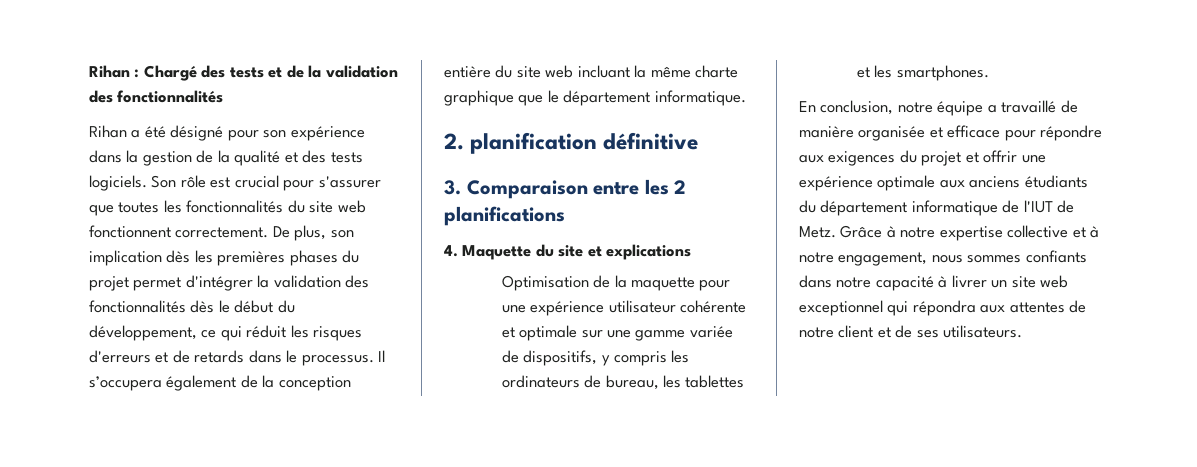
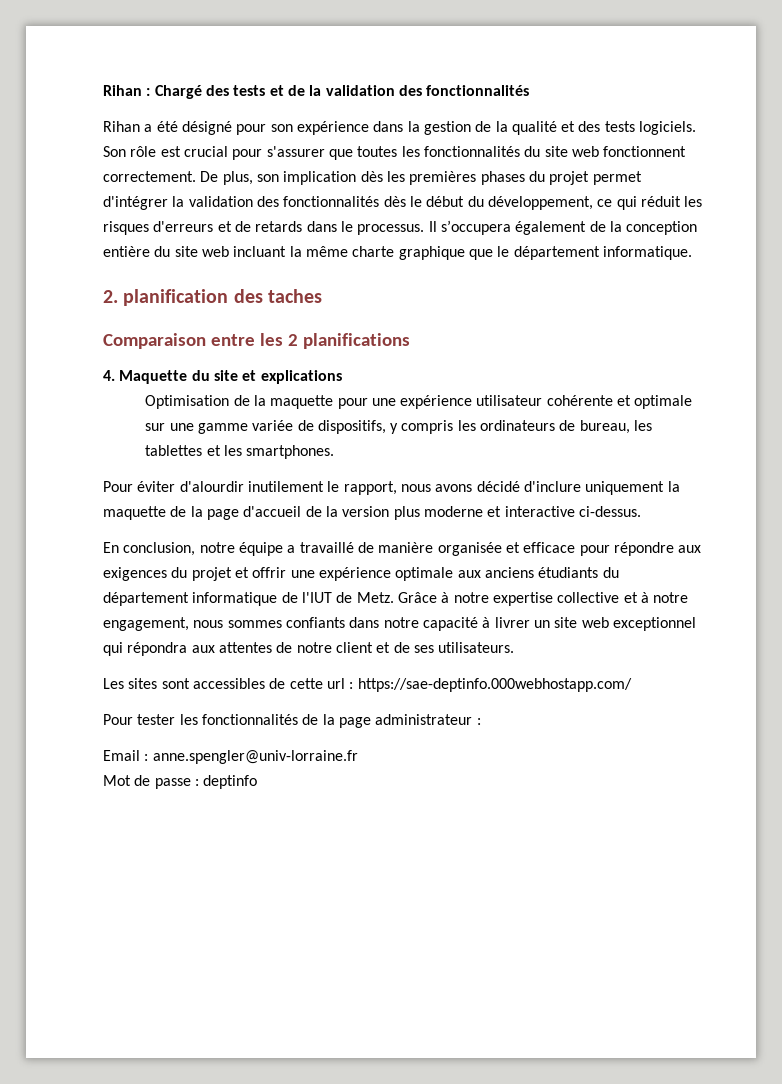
- 2. planification définitive
- 3. Comparaison entre les 2 planifications
+ 2. planification des taches
+ Comparaison entre les 2 planifications
+ Pour éviter d'alourdir inutilement le rapport, nous avons décidé d'inclure uniquement la maquette de la page d'accueil de la version plus moderne et interactive ci-dessus.
+ Les sites sont accessibles de cette url : https://sae-deptinfo.000webhostapp.com/
+ Pour tester les fonctionnalités de la page administrateur :
+ Email : anne.spengler@univ-lorraine.fr
+ Mot de passe : deptinfo

